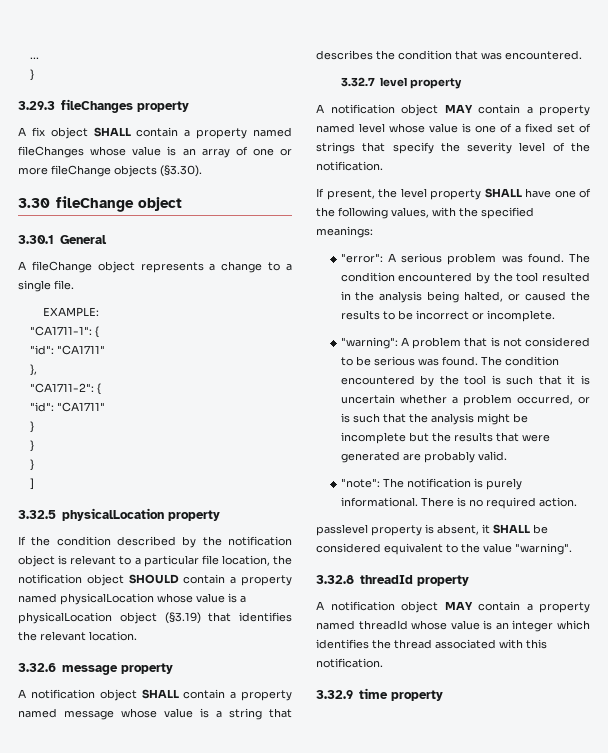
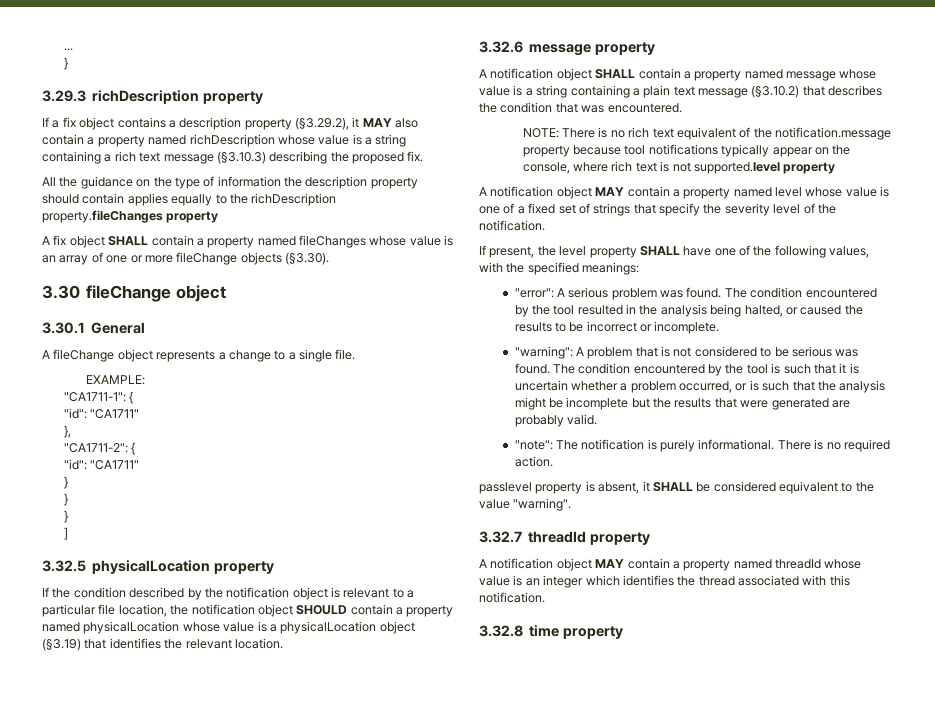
- 3.29.3 fileChanges property
+ 3.29.3 richDescription property
+ If a fix object contains a description property (§3.29.2), it MAY also contain a property named richDescription whose value is a string containing a rich text message (§3.10.3) describing the proposed fix.
+ All the guidance on the type of information the description property should contain applies equally to the richDescription property.fileChanges property
- A notification object SHALL contain a property named message whose value is a string that describes the condition that was encountered.
+ A notification object SHALL contain a property named message whose value is a string containing a plain text message (§3.10.2) that describes the condition that was encountered.
- 3.32.7 level property
+ NOTE: There is no rich text equivalent of the notification.message property because tool notifications typically appear on the console, where rich text is not supported.level property
- 3.32.8 threadId property
+ 3.32.7 threadId property
- 3.32.9 time property
+ 3.32.8 time property

